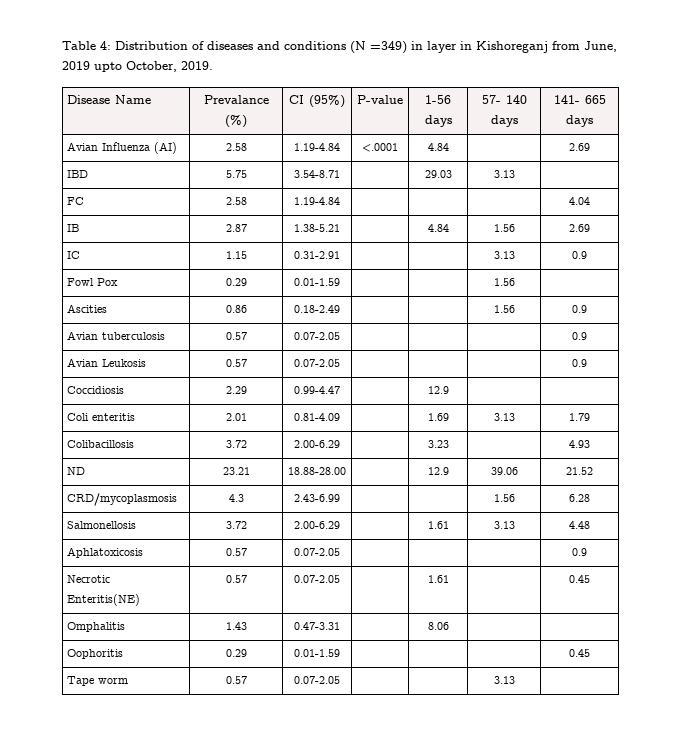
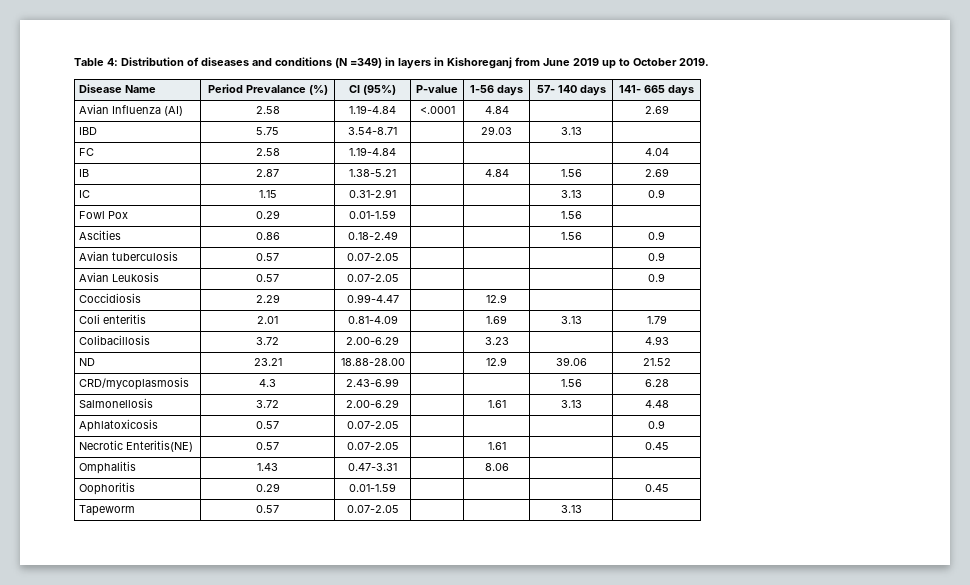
- Table 4: Distribution of diseases and conditions (N =349) in layer in Kishoreganj from June, 2019 upto October, 2019.
+ Table 4: Distribution of diseases and conditions (N =349) in layers in Kishoreganj from June 2019 up to October 2019.
- Disease Name | Prevalance (%) | CI (95%) | P-value | 1-56 days | 57- 140 days | 141- 665 days
+ Disease Name | Period Prevalance (%) | CI (95%) | P-value | 1-56 days | 57- 140 days | 141- 665 days
- Tape worm | 0.57 | 0.07-2.05 | | | 3.13 |
+ Tapeworm | 0.57 | 0.07-2.05 | | | 3.13 |

